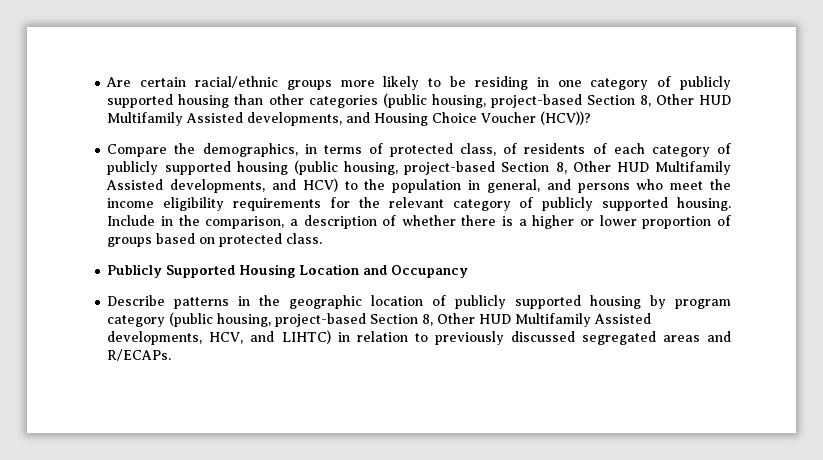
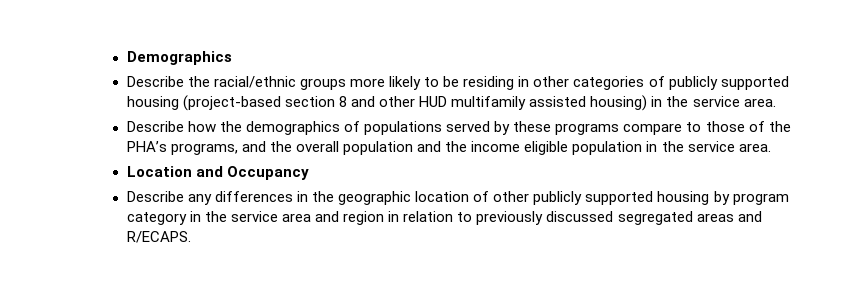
- Are certain racial/ethnic groups more likely to be residing in one category of publicly supported housing than other categories (public housing, project-based Section 8, Other HUD Multifamily Assisted developments, and Housing Choice Voucher (HCV))?
- Compare the demographics, in terms of protected class, of residents of each category of publicly supported housing (public housing, project-based Section 8, Other HUD Multifamily Assisted developments, and HCV) to the population in general, and persons who meet the income eligibility requirements for the relevant category of publicly supported housing. Include in the comparison, a description of whether there is a higher or lower proportion of groups based on protected class.
- Publicly Supported Housing Location and Occupancy
+ Demographics
+ Describe the racial/ethnic groups more likely to be residing in other categories of publicly supported housing (project-based section 8 and other HUD multifamily assisted housing) in the service area.
+ Describe how the demographics of populations served by these programs compare to those of the PHA’s programs, and the overall population and the income eligible population in the service area.
+ Location and Occupancy
- Describe patterns in the geographic location of publicly supported housing by program category (public housing, project-based Section 8, Other HUD Multifamily Assisted developments, HCV, and LIHTC) in relation to previously discussed segregated areas and R/ECAPs.
+ Describe any differences in the geographic location of other publicly supported housing by program category in the service area and region in relation to previously discussed segregated areas and R/ECAPS.

